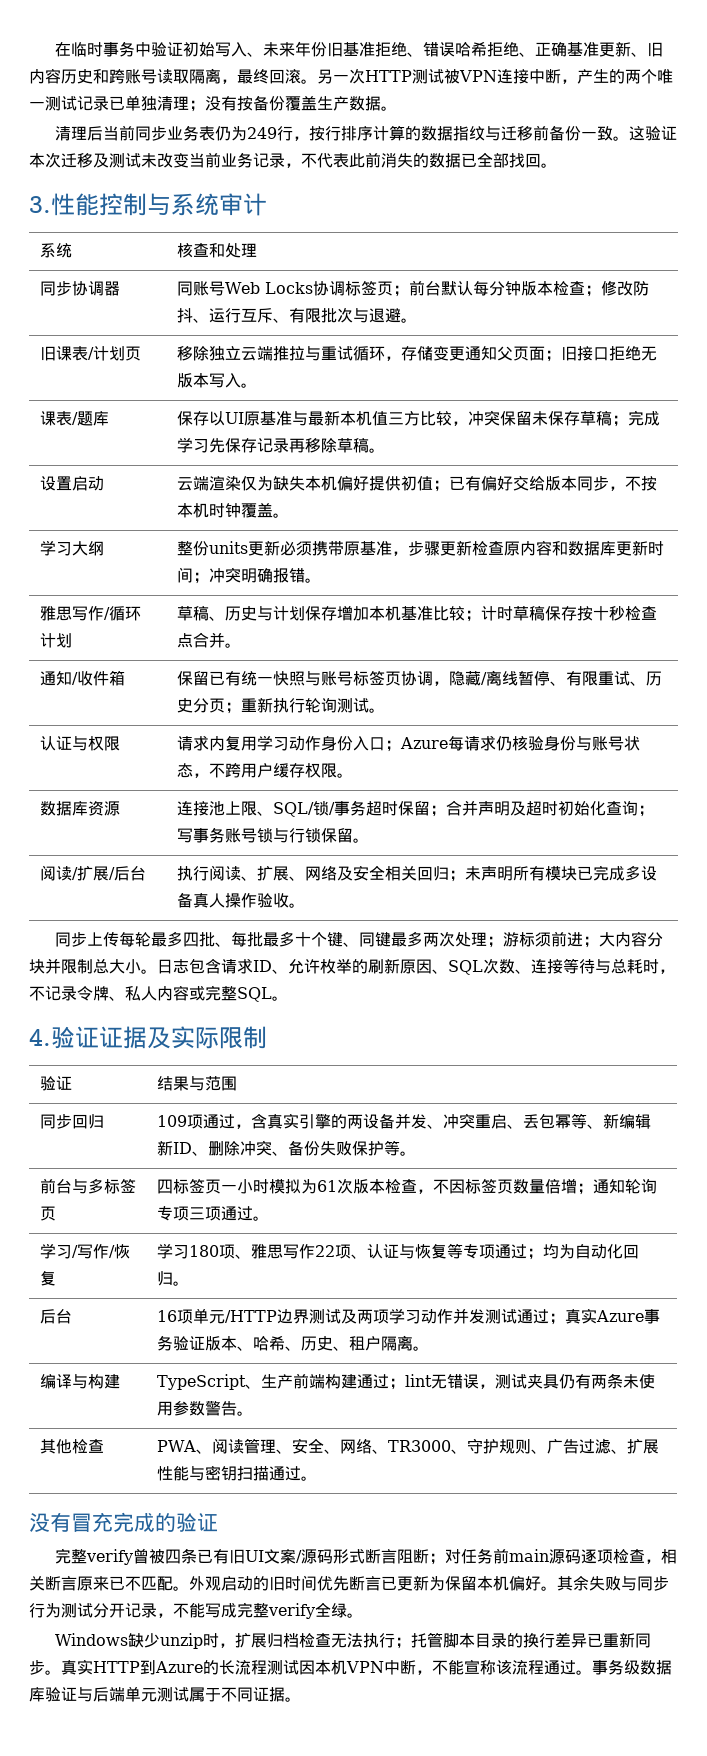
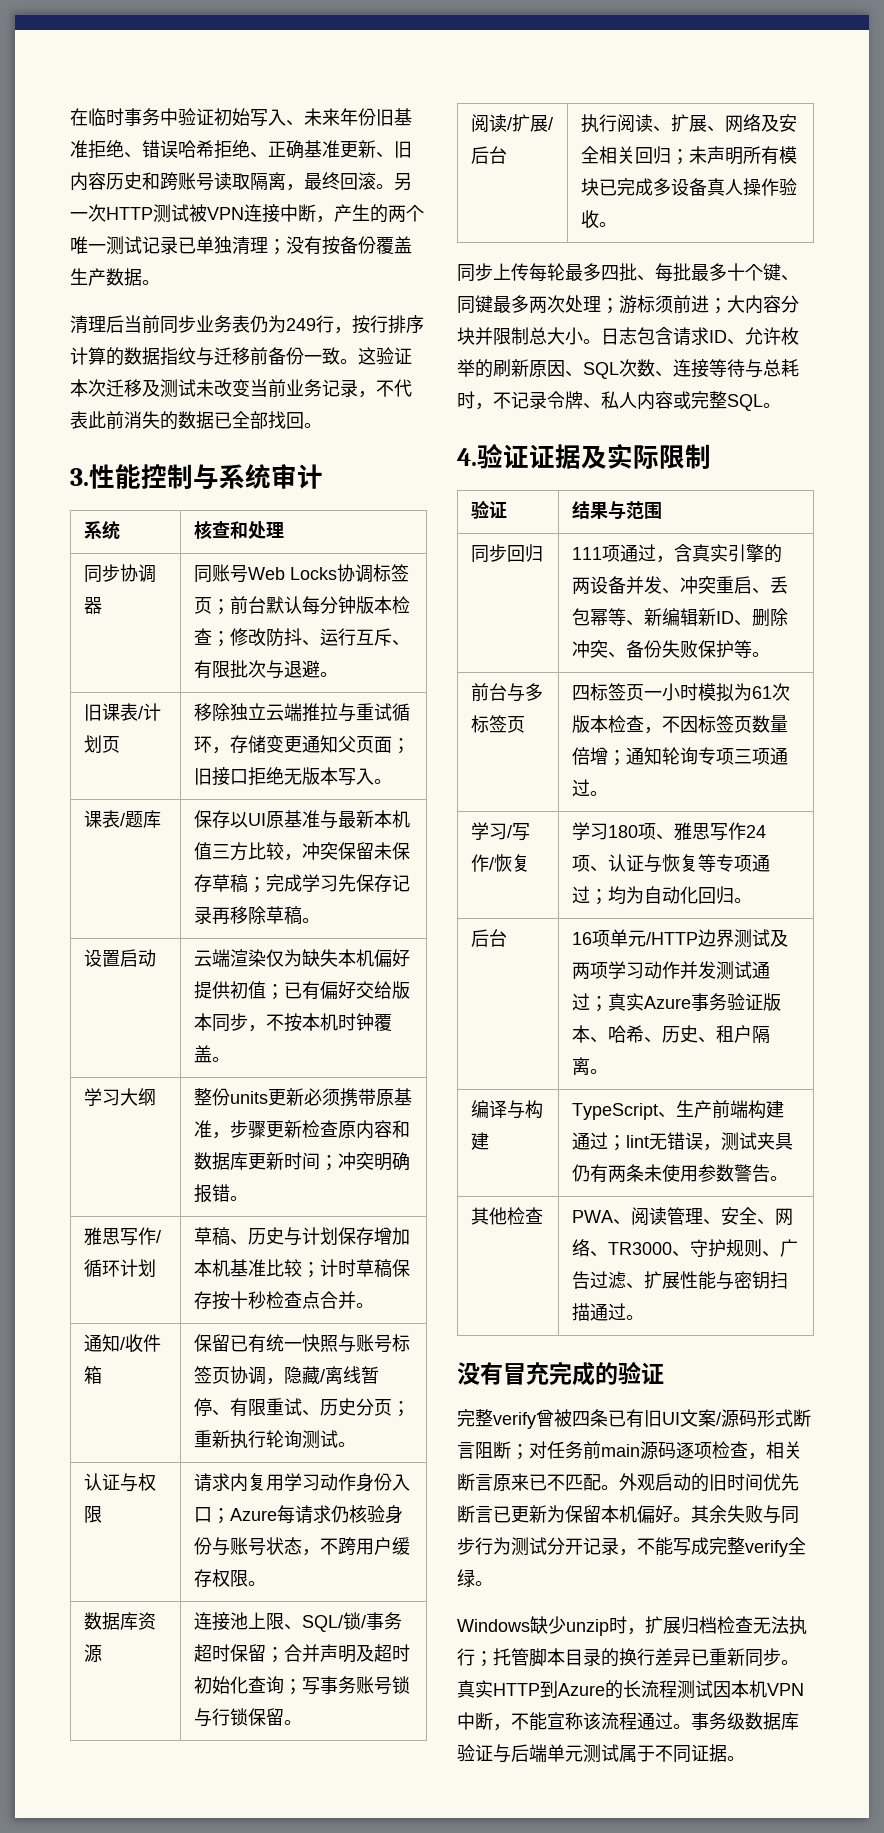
- 同步回归 | 109项通过，含真实引擎的两设备并发、冲突重启、丢包幂等、新编辑新ID、删除冲突、备份失败保护等。
+ 同步回归 | 111项通过，含真实引擎的两设备并发、冲突重启、丢包幂等、新编辑新ID、删除冲突、备份失败保护等。
- 学习/写作/恢复 | 学习180项、雅思写作22项、认证与恢复等专项通过；均为自动化回归。
+ 学习/写作/恢复 | 学习180项、雅思写作24项、认证与恢复等专项通过；均为自动化回归。

